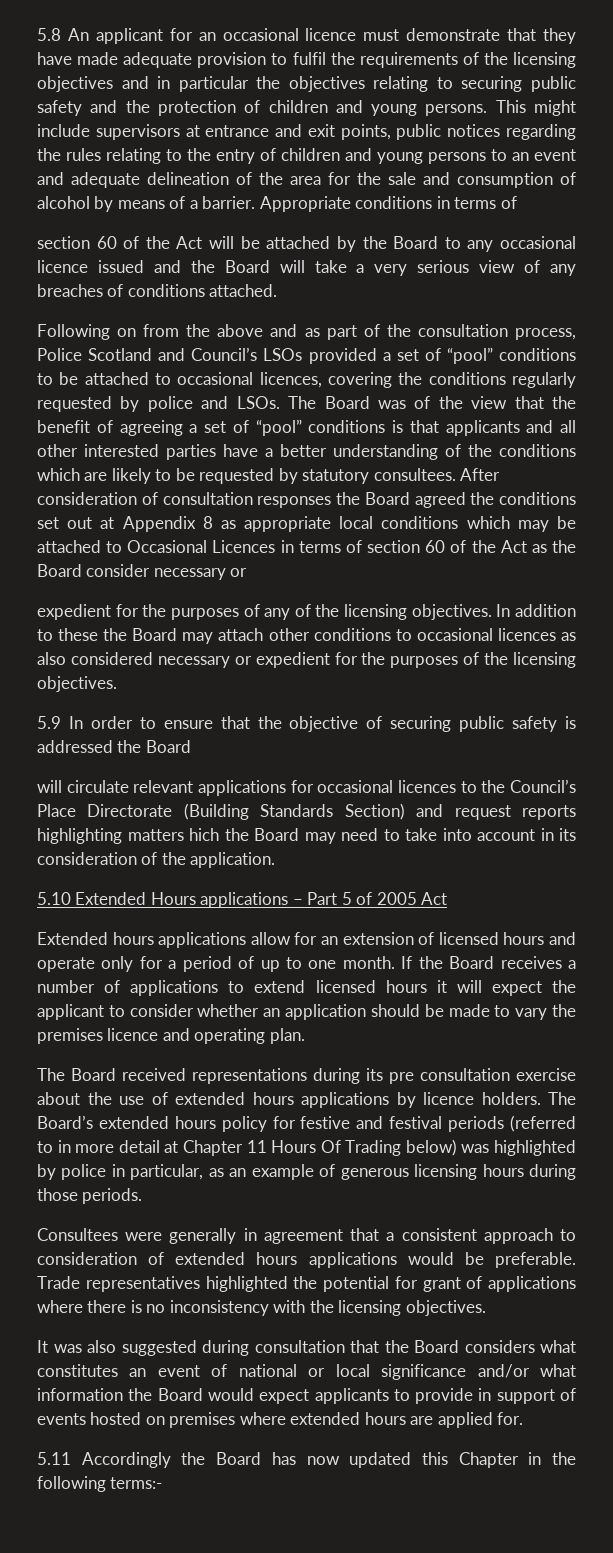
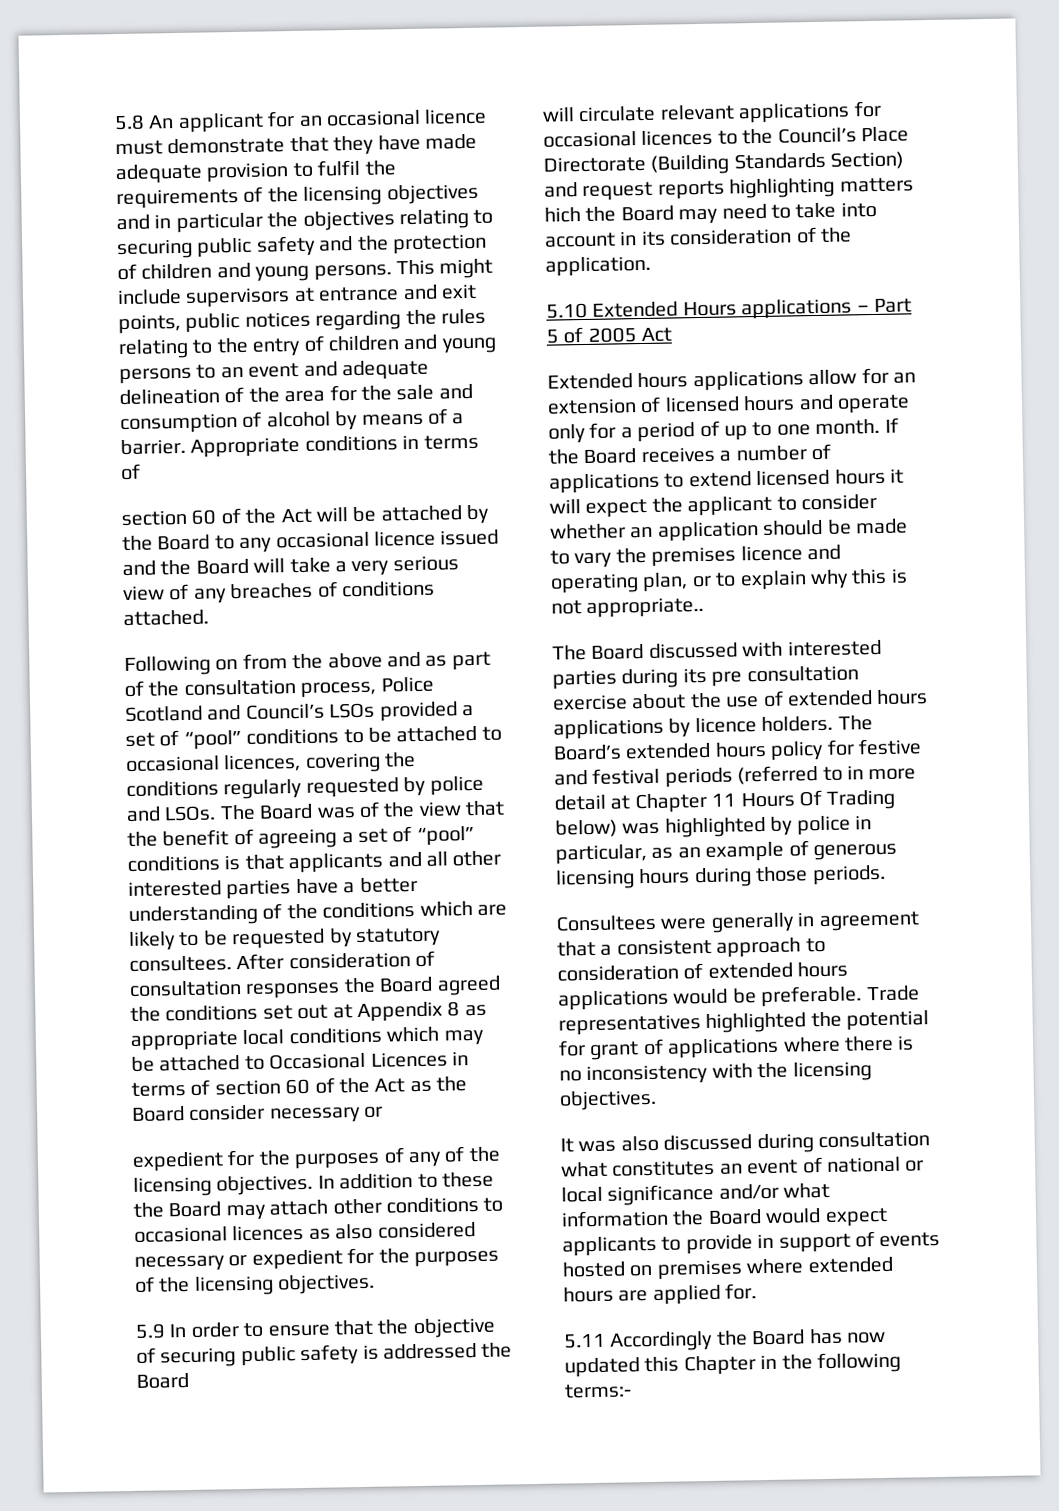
- If the Board receives a number of applications to extend licensed hours it will expect the applicant to consider whether an application should be made to vary the premises licence and operating plan.
- The Board received representations during its pre consultation exercise about the use of extended hours applications by licence holders.
+ If the Board receives a number of applications to extend licensed hours it will expect the applicant to consider whether an application should be made to vary the premises licence and operating plan, or to explain why this is not appropriate..
+ The Board discussed with interested parties during its pre consultation exercise about the use of extended hours applications by licence holders.
- It was also suggested during consultation that the Board considers what constitutes an event of national or local significance and/or what information the Board would expect applicants to provide in support of events hosted on premises where extended hours are applied for.
+ It was also discussed during consultation what constitutes an event of national or local significance and/or what information the Board would expect applicants to provide in support of events hosted on premises where extended hours are applied for.

